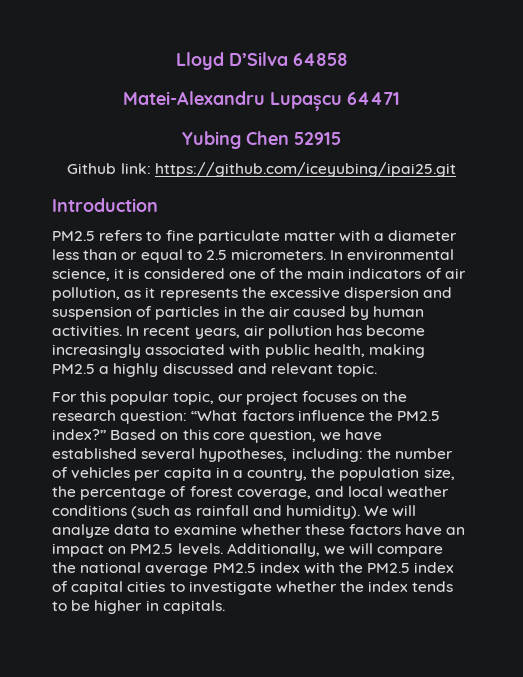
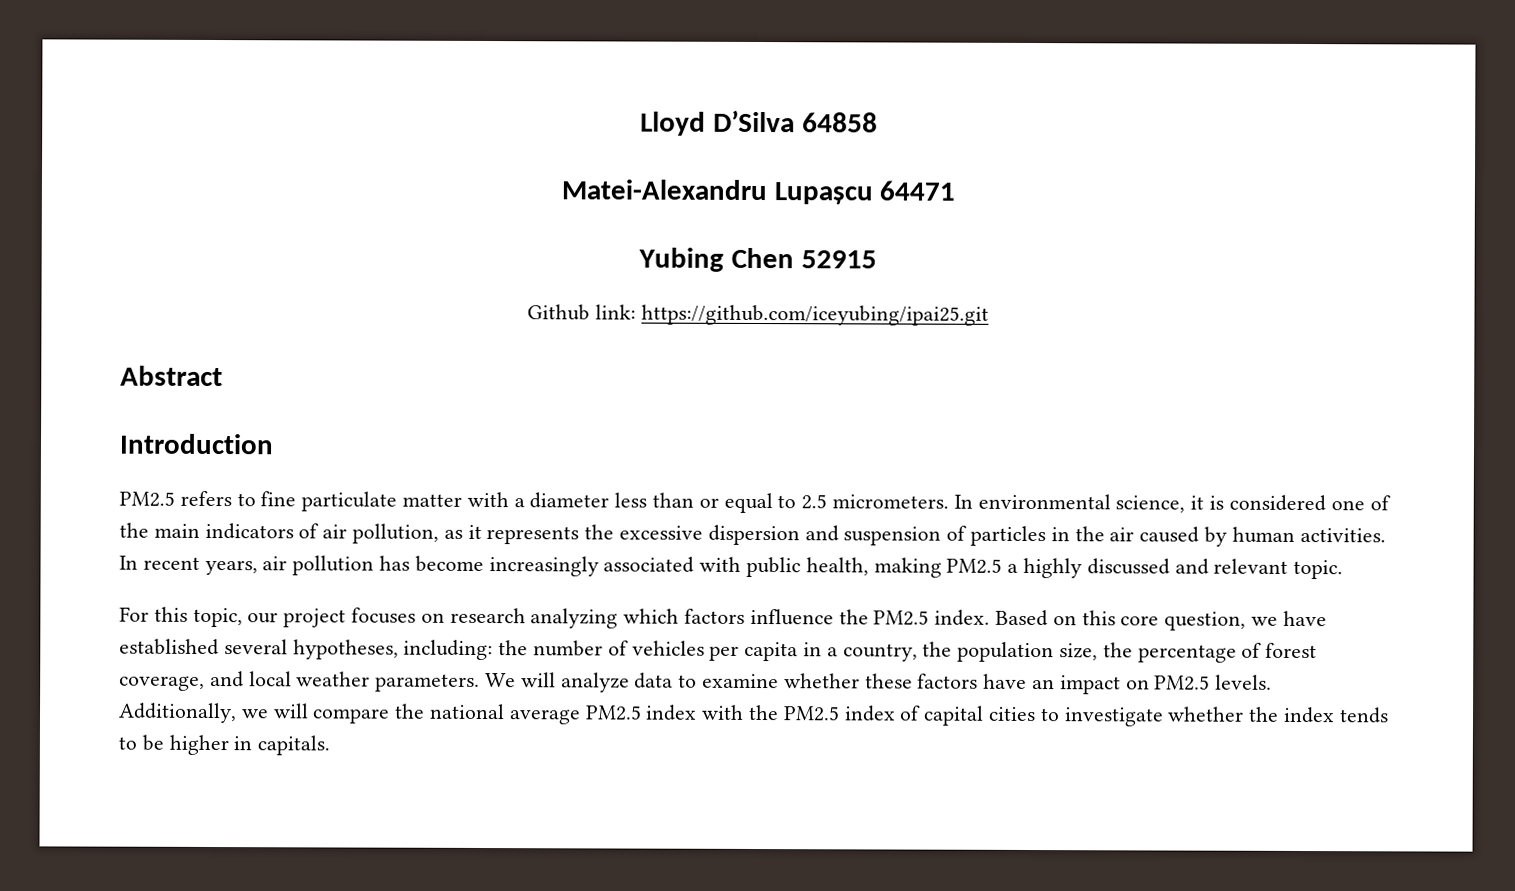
+ Abstract
- For this popular topic, our project focuses on the research question: “What factors influence the PM2.5 index?”
+ For this topic, our project focuses on research analyzing which factors influence the PM2.5 index.
- Based on this core question, we have established several hypotheses, including: the number of vehicles per capita in a country, the population size, the percentage of forest coverage, and local weather conditions (such as rainfall and humidity).
+ Based on this core question, we have established several hypotheses, including: the number of vehicles per capita in a country, the population size, the percentage of forest coverage, and local weather parameters.

